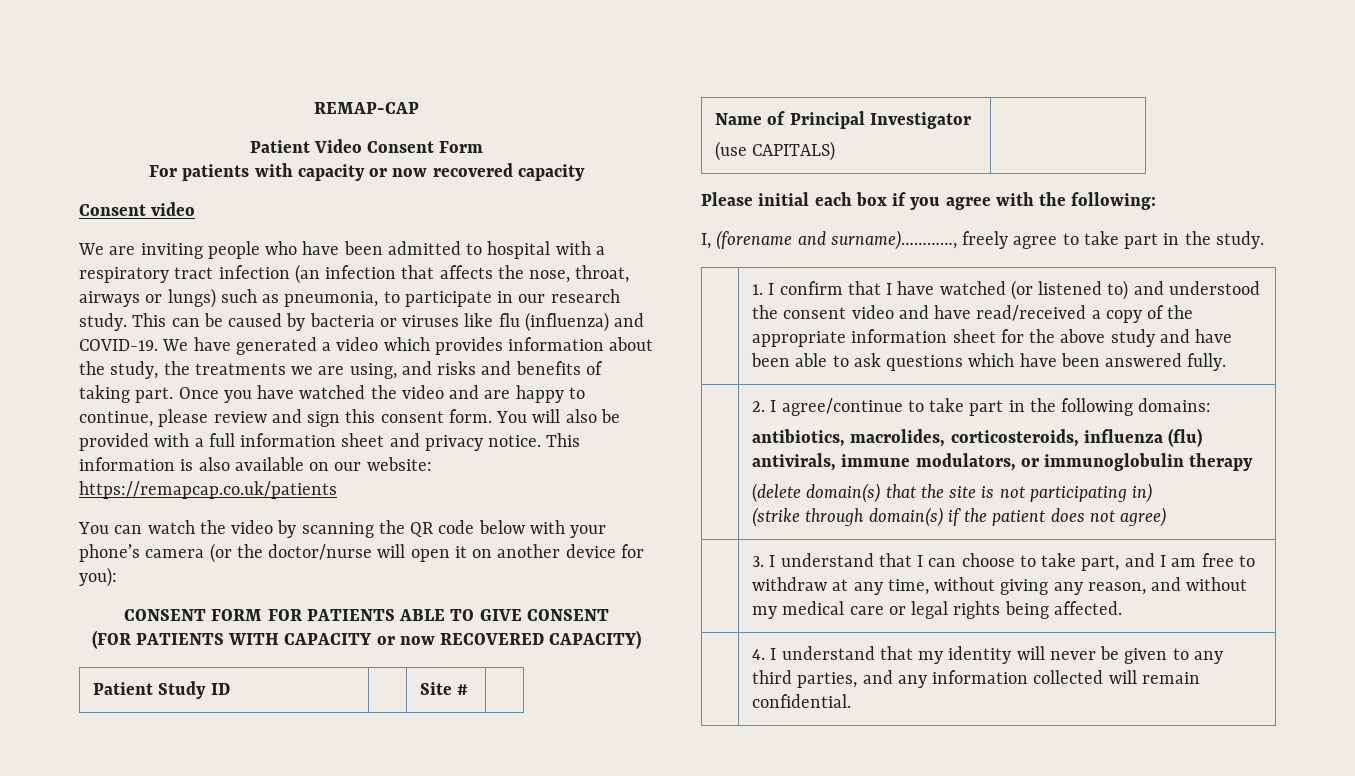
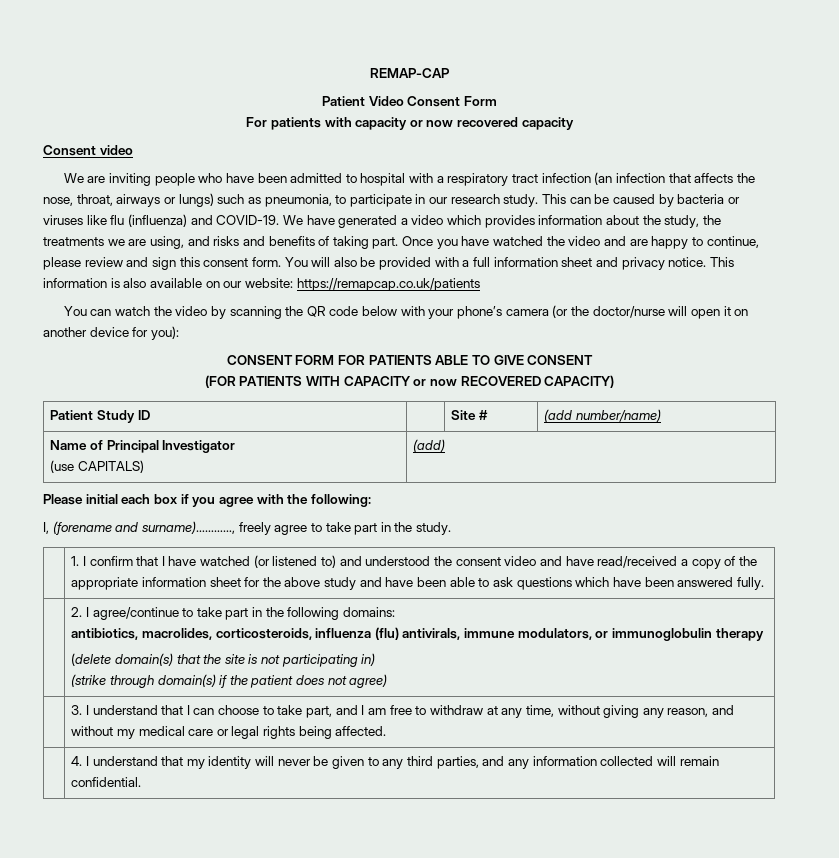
- Patient Study ID | | Site # |
+ Patient Study ID | | Site # | (add number/name)
  Name of Principal Investigator
- (use CAPITALS) |
+ (use CAPITALS) | (add)

